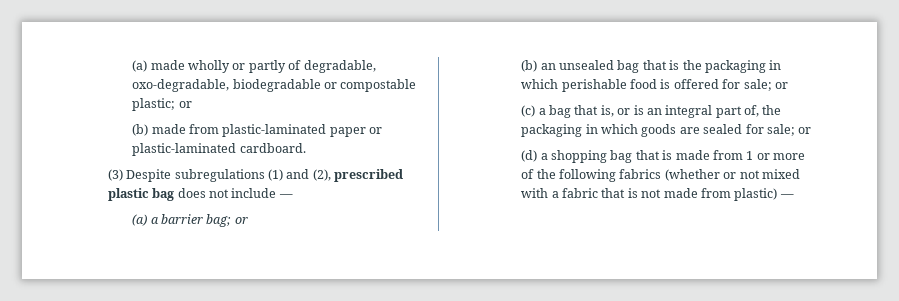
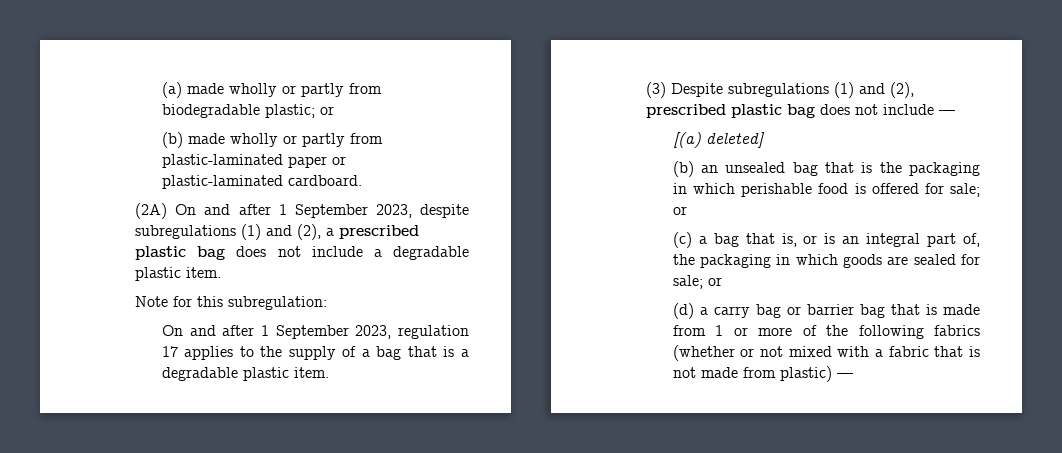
- (a) made wholly or partly of degradable, oxo-degradable, biodegradable or compostable plastic; or
+ (a) made wholly or partly from biodegradable plastic; or
- (b) made from plastic-laminated paper or plastic-laminated cardboard.
+ (b) made wholly or partly from plastic-laminated paper or plastic-laminated cardboard.
+ (2A) On and after 1 September 2023, despite subregulations (1) and (2), a prescribed plastic bag does not include a degradable plastic item.
+ Note for this subregulation:
+ On and after 1 September 2023, regulation 17 applies to the supply of a bag that is a degradable plastic item.
- (a) a barrier bag; or
+ [(a) deleted]
- (d) a shopping bag that is made from 1 or more of the following fabrics (whether or not mixed with a fabric that is not made from plastic) —
+ (d) a carry bag or barrier bag that is made from 1 or more of the following fabrics (whether or not mixed with a fabric that is not made from plastic) —

